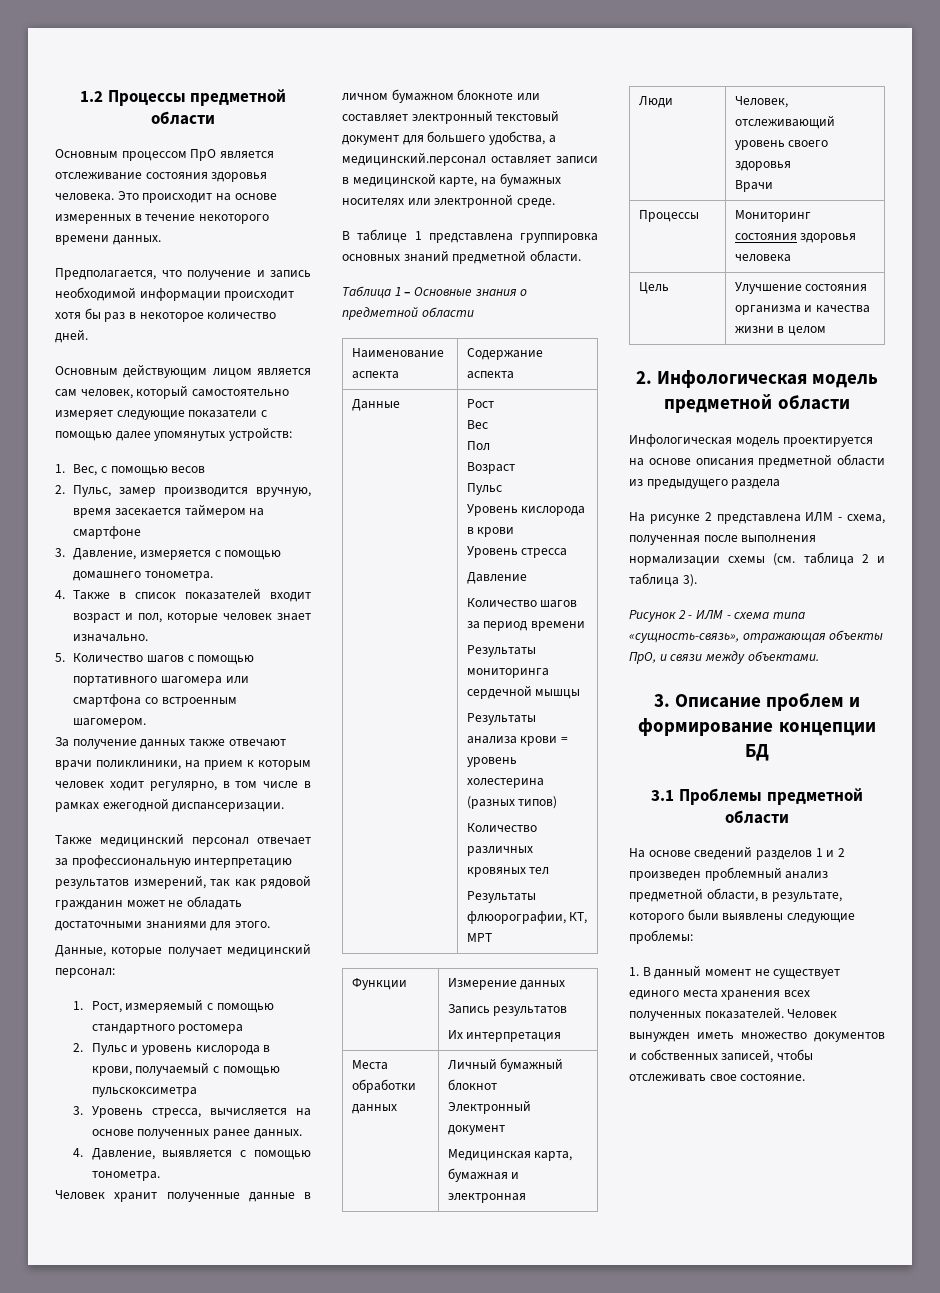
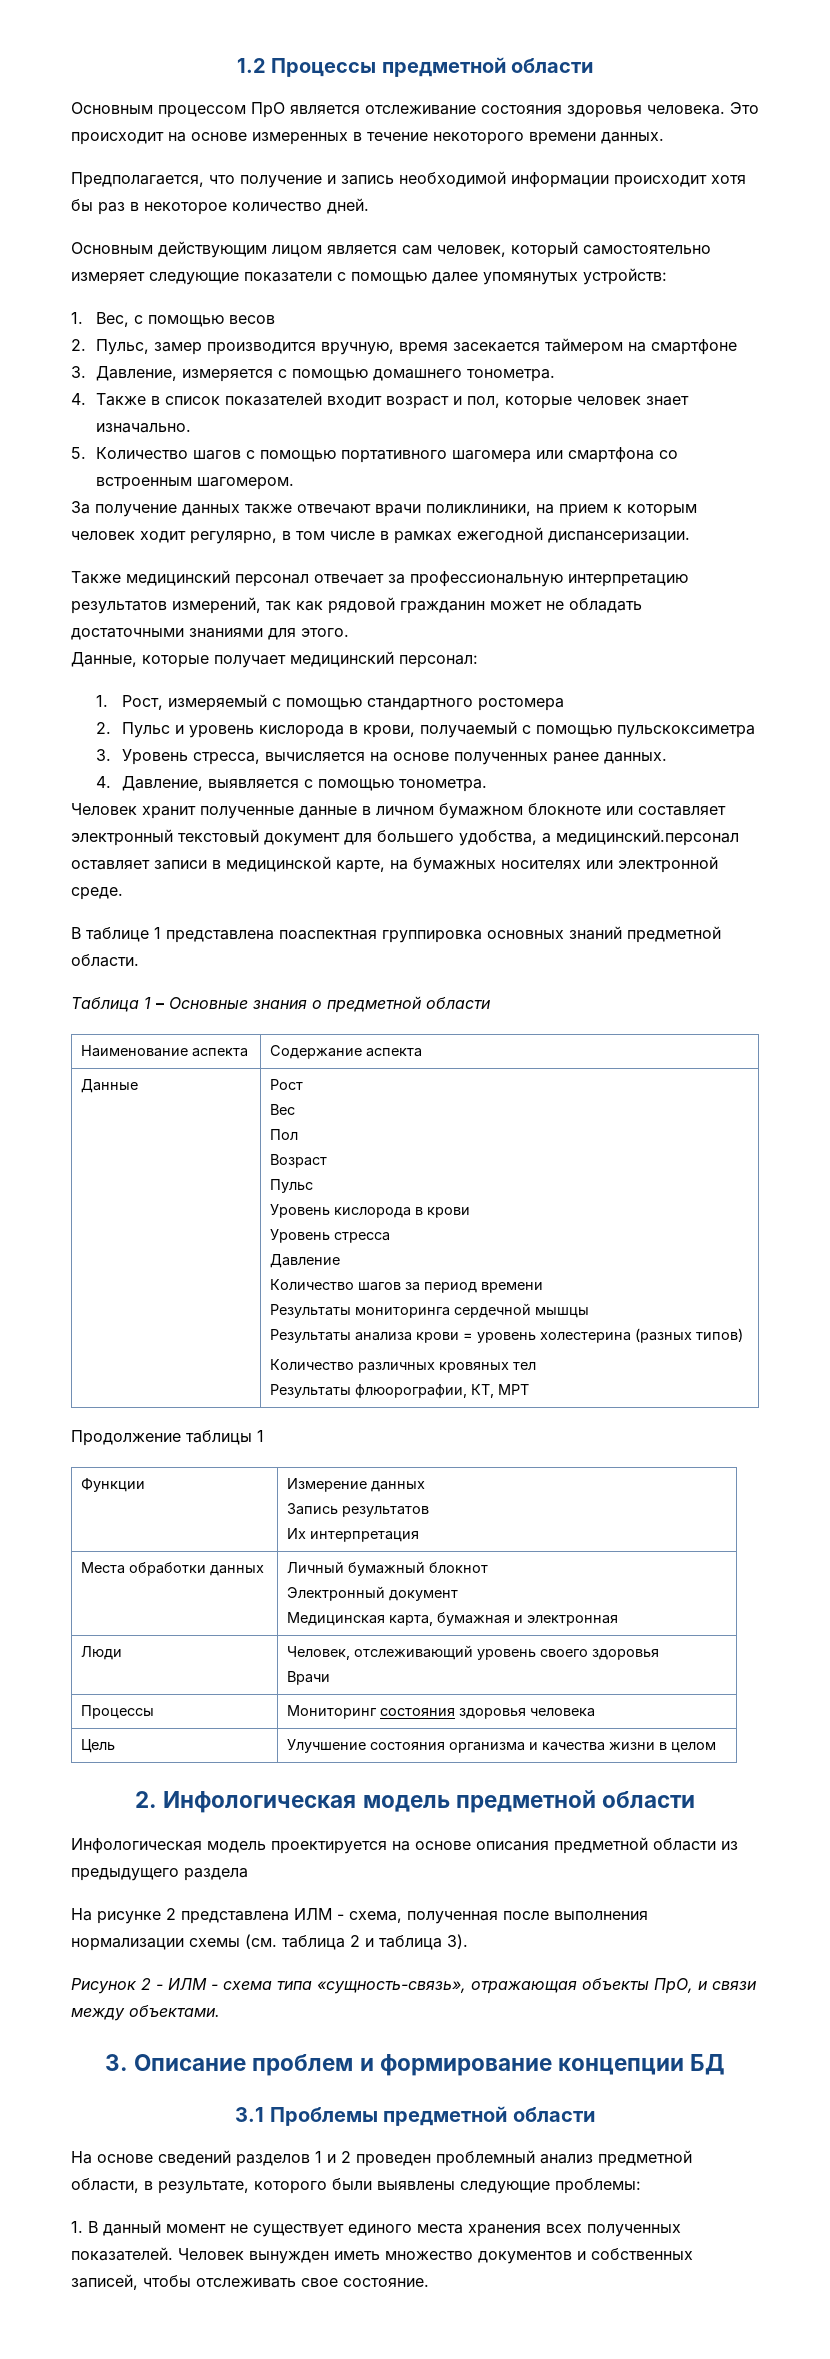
- В таблице 1 представлена группировка основных знаний предметной области.
+ В таблице 1 представлена поаспектная группировка основных знаний предметной области.
+ Продолжение таблицы 1
- На основе сведений разделов 1 и 2 произведен проблемный анализ предметной области, в результате, которого были выявлены следующие проблемы:
+ На основе сведений разделов 1 и 2 проведен проблемный анализ предметной области, в результате, которого были выявлены следующие проблемы:

